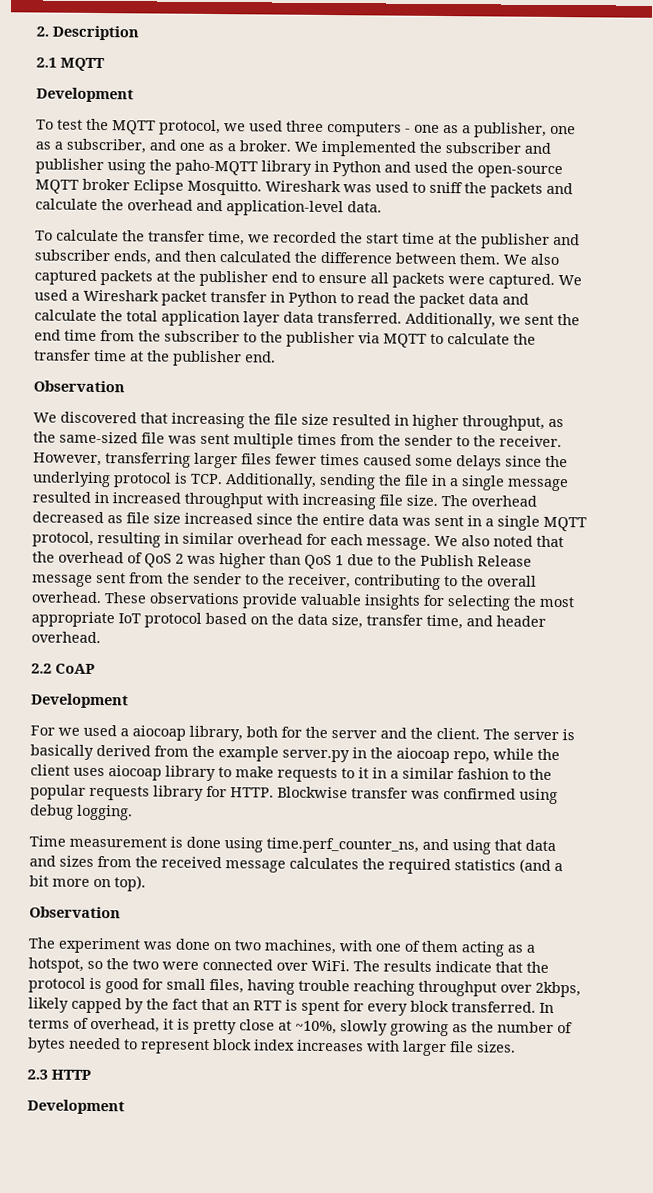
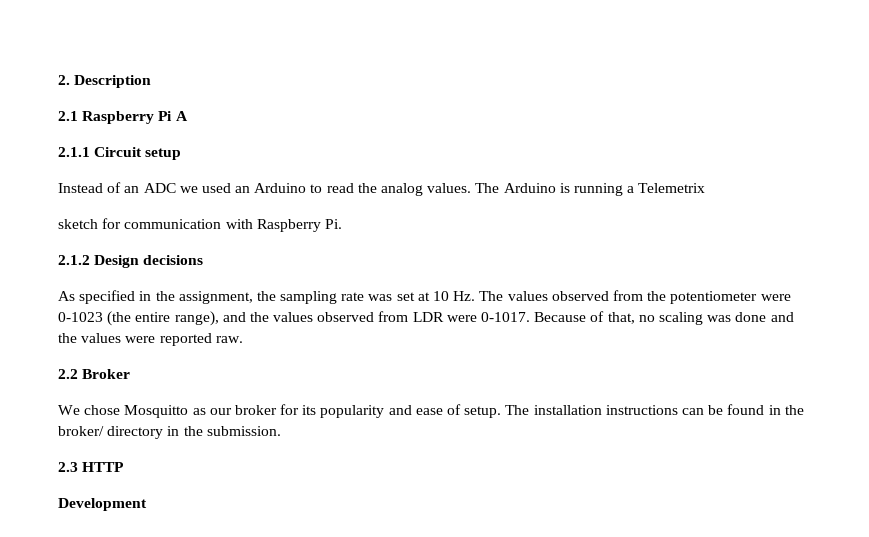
- 2.1 MQTT
- Development
- To test the MQTT protocol, we used three computers - one as a publisher, one as a subscriber, and one as a broker. We implemented the subscriber and publisher using the paho-MQTT library in Python and used the open-source MQTT broker Eclipse Mosquitto. Wireshark was used to sniff the packets and calculate the overhead and application-level data.
- To calculate the transfer time, we recorded the start time at the publisher and subscriber ends, and then calculated the difference between them. We also captured packets at the publisher end to ensure all packets were captured. We used a Wireshark packet transfer in Python to read the packet data and calculate the total application layer data transferred. Additionally, we sent the end time from the subscriber to the publisher via MQTT to calculate the transfer time at the publisher end.
- Observation
- We discovered that increasing the file size resulted in higher throughput, as the same-sized file was sent multiple times from the sender to the receiver. However, transferring larger files fewer times caused some delays since the underlying protocol is TCP. Additionally, sending the file in a single message resulted in increased throughput with increasing file size. The overhead decreased as file size increased since the entire data was sent in a single MQTT protocol, resulting in similar overhead for each message. We also noted that the overhead of QoS 2 was higher than QoS 1 due to the Publish Release message sent from the sender to the receiver, contributing to the overall overhead. These observations provide valuable insights for selecting the most appropriate IoT protocol based on the data size, transfer time, and header overhead.
- 2.2 CoAP
- Development
- For we used a aiocoap library, both for the server and the client. The server is basically derived from the example server.py in the aiocoap repo, while the client uses aiocoap library to make requests to it in a similar fashion to the popular requests library for HTTP. Blockwise transfer was confirmed using debug logging.
- Time measurement is done using time.perf_counter_ns, and using that data and sizes from the received message calculates the required statistics (and a bit more on top).
- Observation
- The experiment was done on two machines, with one of them acting as a hotspot, so the two were connected over WiFi. The results indicate that the protocol is good for small files, having trouble reaching throughput over 2kbps, likely capped by the fact that an RTT is spent for every block transferred. In terms of overhead, it is pretty close at ~10%, slowly growing as the number of bytes needed to represent block index increases with larger file sizes.
+ 2.1 Raspberry Pi A
+ 2.1.1 Circuit setup
+ Instead of an ADC we used an Arduino to read the analog values. The Arduino is running a Telemetrix
+ sketch for communication with Raspberry Pi.
+ 2.1.2 Design decisions
+ As specified in the assignment, the sampling rate was set at 10 Hz. The values observed from the potentiometer were 0-1023 (the entire range), and the values observed from LDR were 0-1017. Because of that, no scaling was done and the values were reported raw.
+ 2.2 Broker
+ We chose Mosquitto as our broker for its popularity and ease of setup. The installation instructions can be found in the broker/ directory in the submission.

